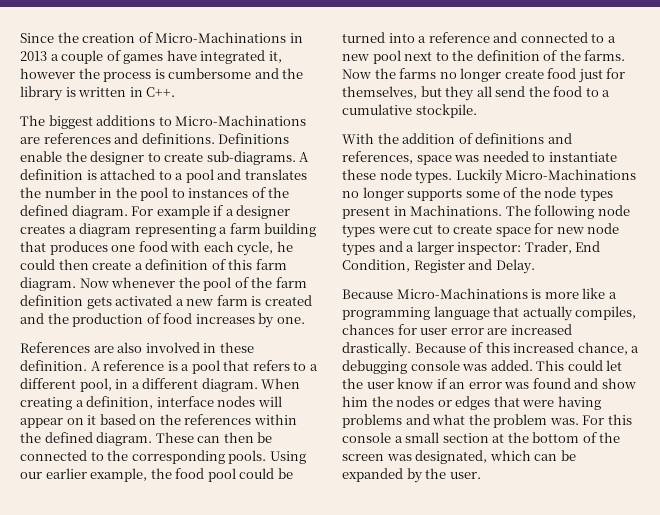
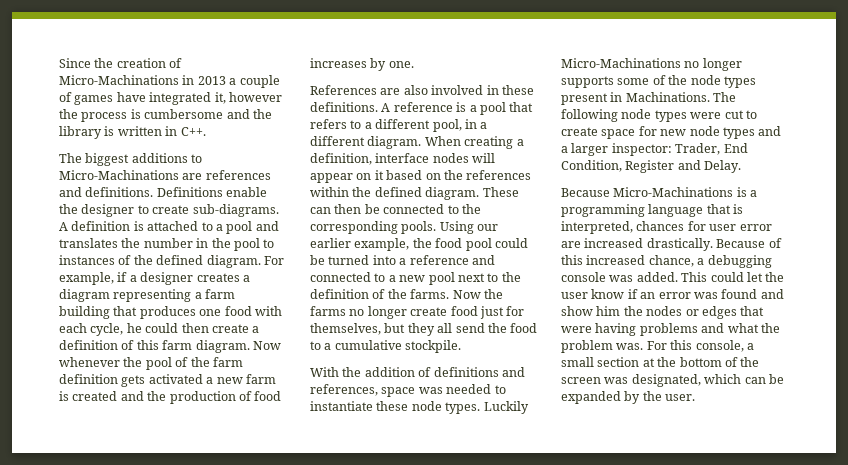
- For example if a designer creates a diagram representing a farm building that produces one food with each cycle, he could then create a definition of this farm diagram.
+ For example, if a designer creates a diagram representing a farm building that produces one food with each cycle, he could then create a definition of this farm diagram.
- References are also involved in these definition.
+ References are also involved in these definitions.
- Because Micro-Machinations is more like a programming language that actually compiles, chances for user error are increased drastically.
+ Because Micro-Machinations is a programming language that is interpreted, chances for user error are increased drastically.
- For this console a small section at the bottom of the screen was designated, which can be expanded by the user.
+ For this console, a small section at the bottom of the screen was designated, which can be expanded by the user.

